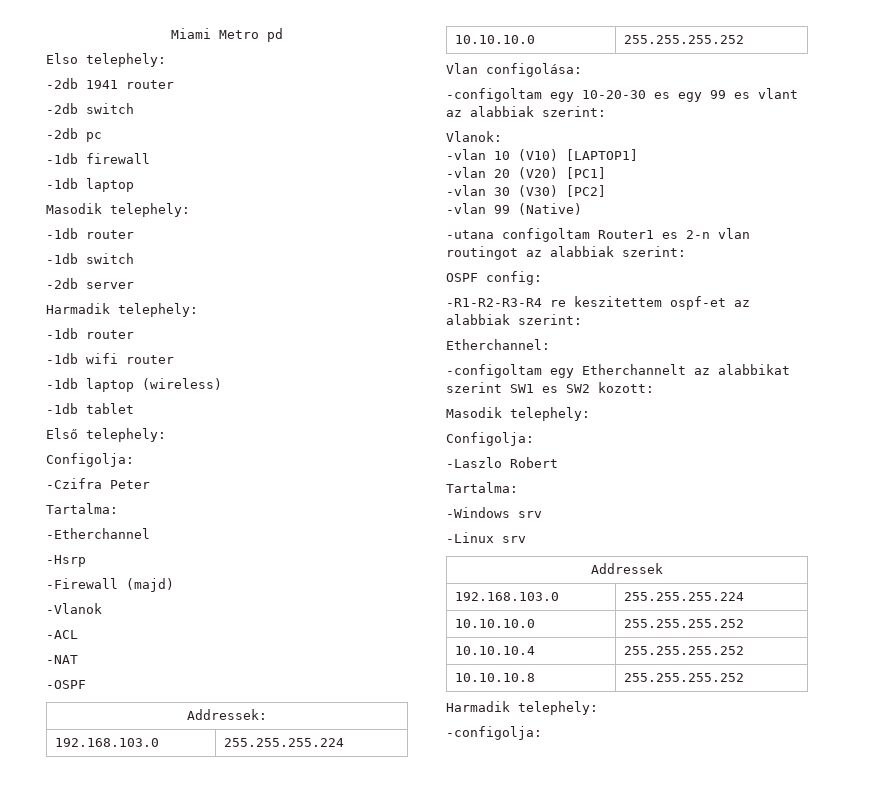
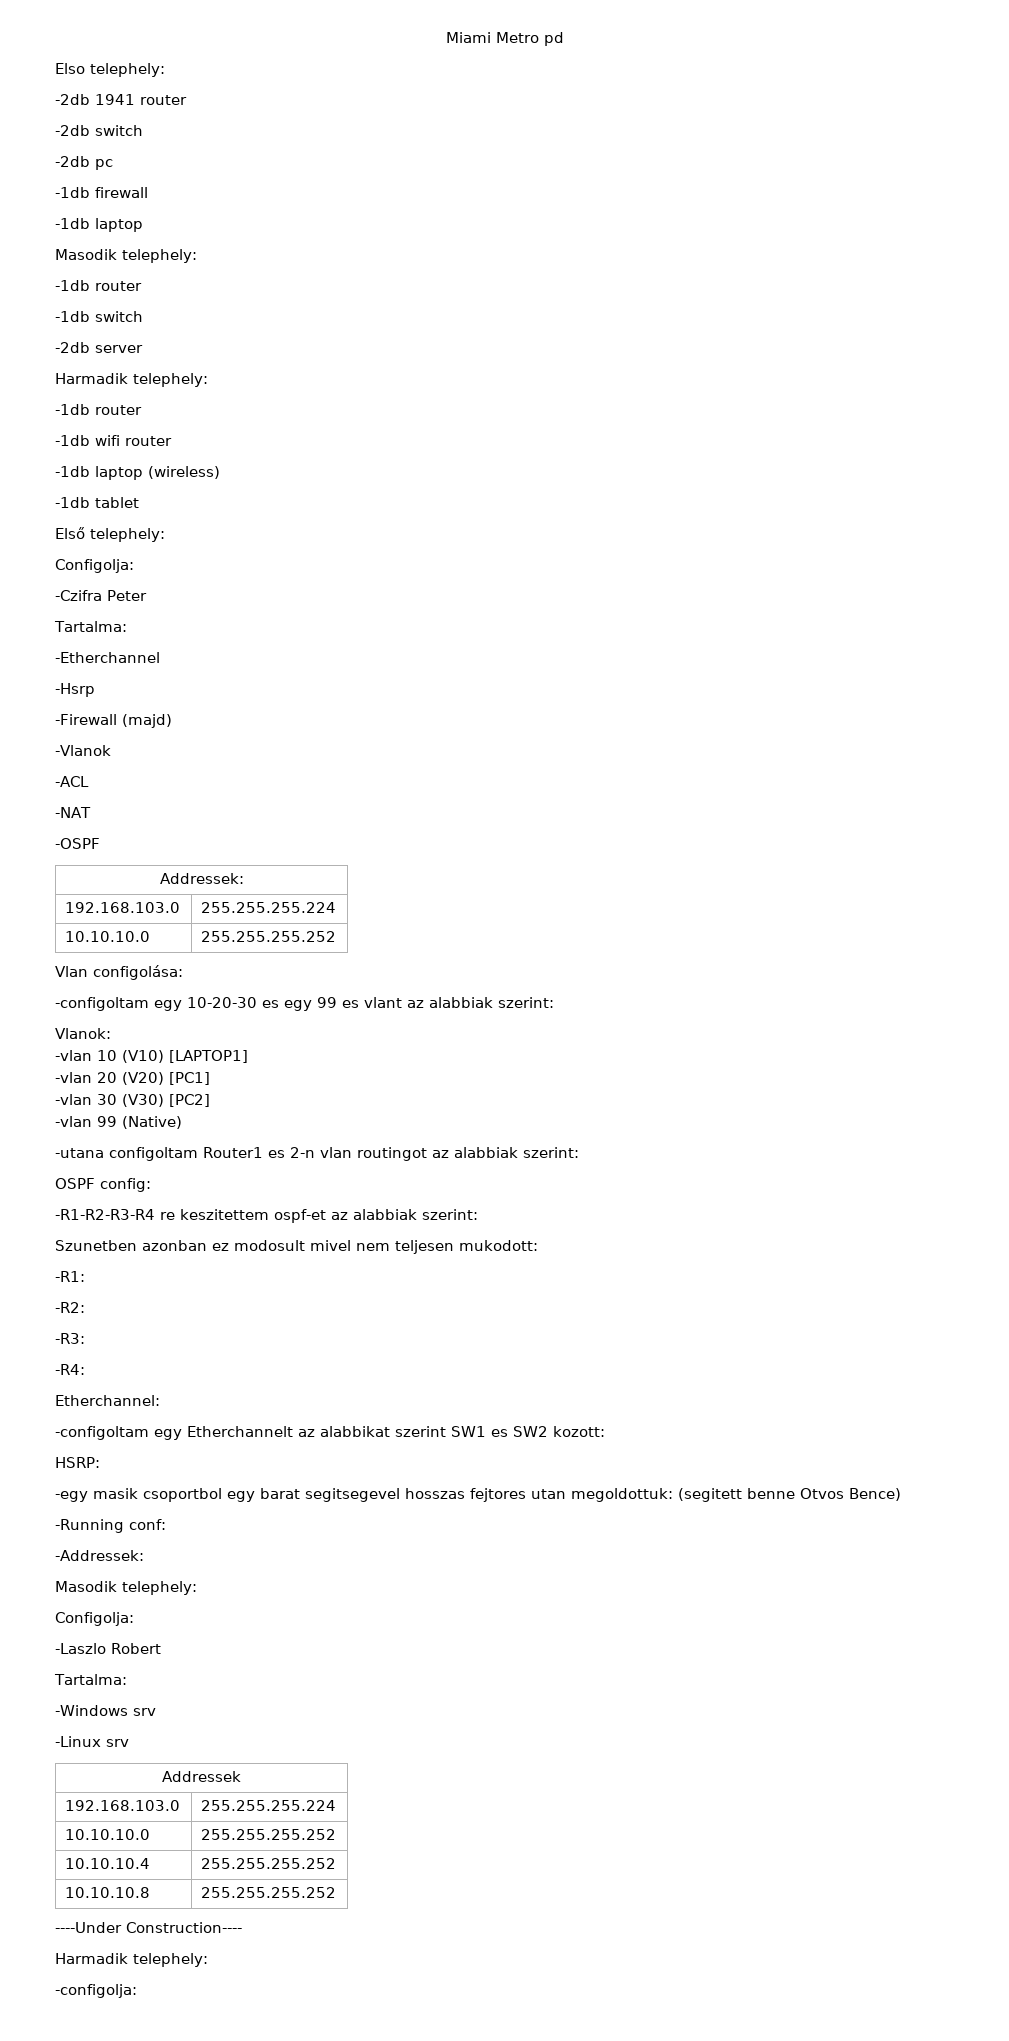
+ Szunetben azonban ez modosult mivel nem teljesen mukodott:
+ -R1:
+ -R2:
+ -R3:
+ -R4:
+ HSRP:
+ -egy masik csoportbol egy barat segitsegevel hosszas fejtores utan megoldottuk: (segitett benne Otvos Bence)
+ -Running conf:
+ -Addressek:
+ ----Under Construction----

